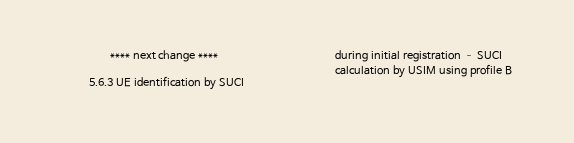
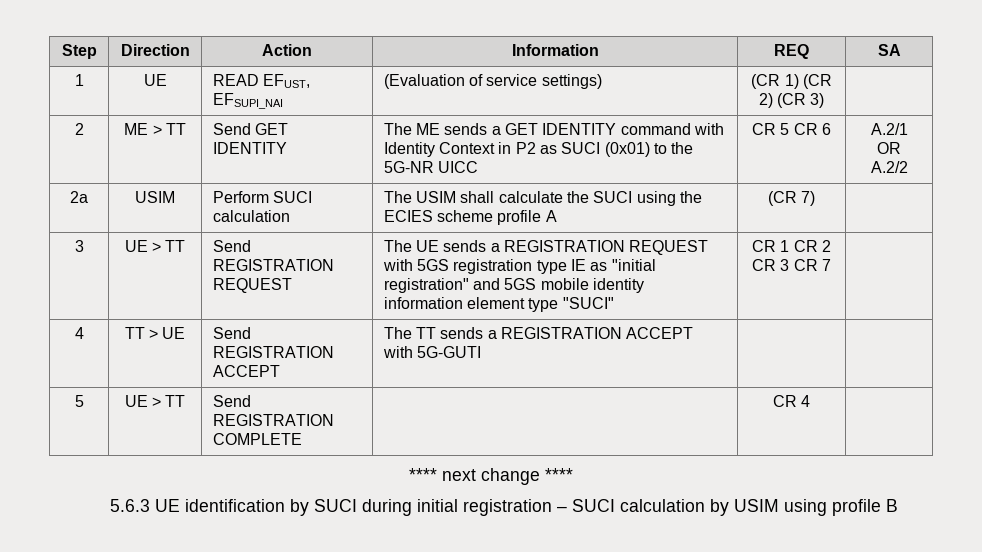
+ Step | Direction | Action | Information | REQ | SA
+ 1 | UE | READ EFUST, EFSUPI_NAI | (Evaluation of service settings) | (CR 1) (CR 2) (CR 3) |
+ 2 | ME > TT | Send GET IDENTITY | The ME sends a GET IDENTITY command with Identity Context in P2 as SUCI (0x01) to the 5G-NR UICC | CR 5 CR 6 | A.2/1 OR A.2/2
+ 2a | USIM | Perform SUCI calculation | The USIM shall calculate the SUCI using the ECIES scheme profile A | (CR 7) |
+ 3 | UE > TT | Send REGISTRATION REQUEST | The UE sends a REGISTRATION REQUEST with 5GS registration type IE as "initial registration" and 5GS mobile identity information element type "SUCI" | CR 1 CR 2 CR 3 CR 7 |
+ 4 | TT > UE | Send REGISTRATION ACCEPT | The TT sends a REGISTRATION ACCEPT with 5G-GUTI | |
+ 5 | UE > TT | Send REGISTRATION COMPLETE | | CR 4 |

